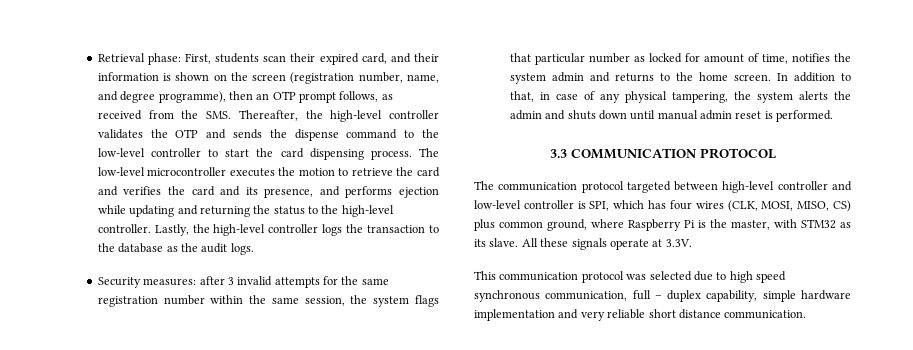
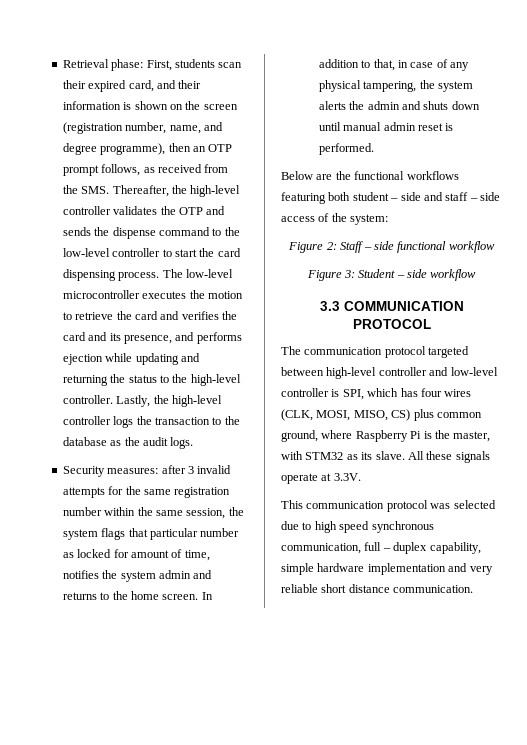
+ Below are the functional workflows featuring both student – side and staff – side access of the system:
+ Figure 2: Staff – side functional workflow
+ Figure 3: Student – side workflow

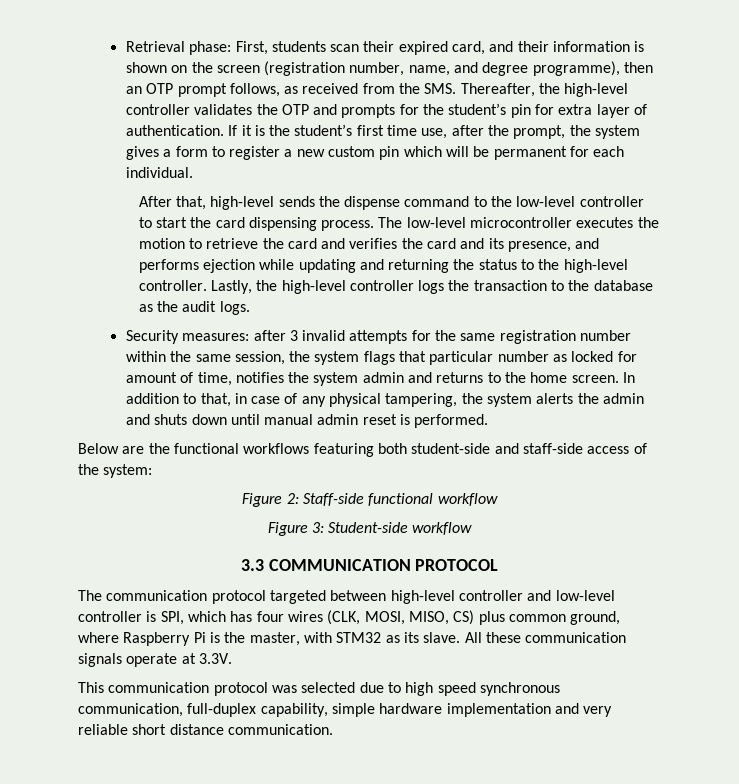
- Retrieval phase: First, students scan their expired card, and their information is shown on the screen (registration number, name, and degree programme), then an OTP prompt follows, as received from the SMS. Thereafter, the high-level controller validates the OTP and sends the dispense command to the low-level controller to start the card dispensing process.
+ Retrieval phase: First, students scan their expired card, and their information is shown on the screen (registration number, name, and degree programme), then an OTP prompt follows, as received from the SMS. Thereafter, the high-level controller validates the OTP and prompts for the student’s pin for extra layer of authentication. If it is the student’s first time use, after the prompt, the system gives a form to register a new custom pin which will be permanent for each individual.
+ After that, high-level sends the dispense command to the low-level controller to start the card dispensing process.
- Below are the functional workflows featuring both student – side and staff – side access of the system:
+ Below are the functional workflows featuring both student-side and staff-side access of the system:
- Figure 2: Staff – side functional workflow
+ Figure 2: Staff-side functional workflow
- Figure 3: Student – side workflow
+ Figure 3: Student-side workflow
- All these signals operate at 3.3V.
+ All these communication signals operate at 3.3V.
- This communication protocol was selected due to high speed synchronous communication, full – duplex capability, simple hardware implementation and very reliable short distance communication.
+ This communication protocol was selected due to high speed synchronous communication, full-duplex capability, simple hardware implementation and very reliable short distance communication.

